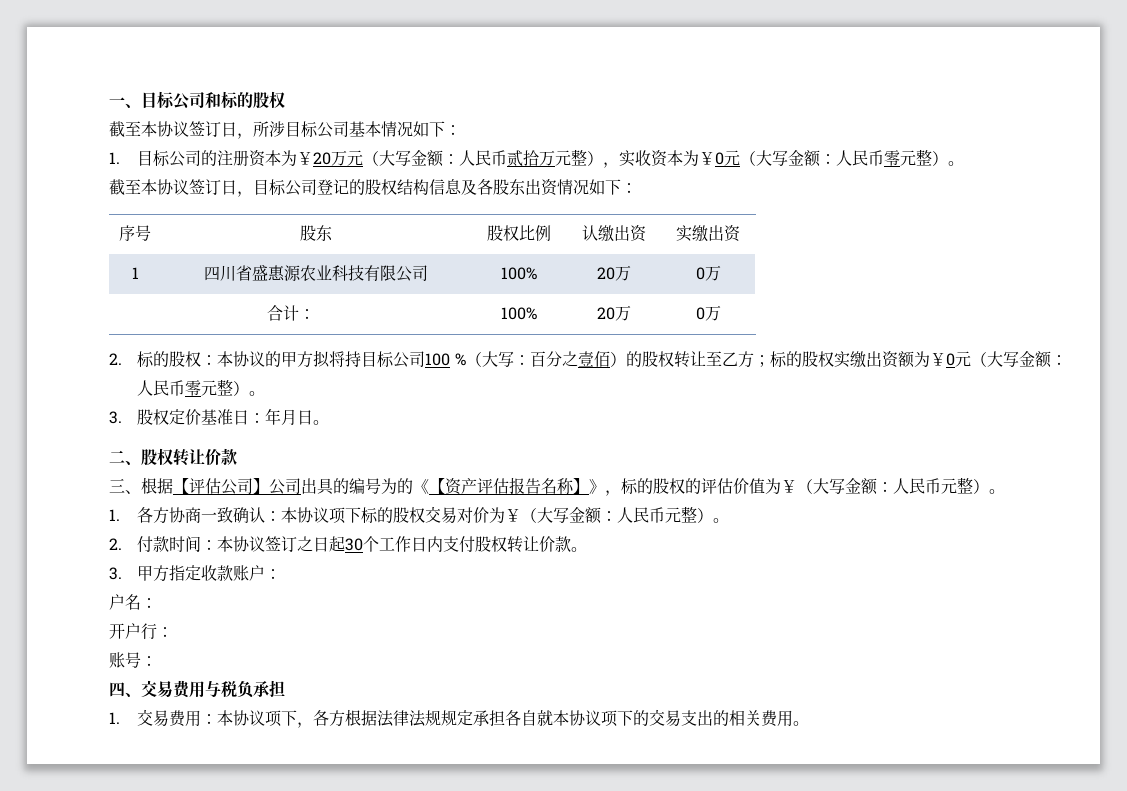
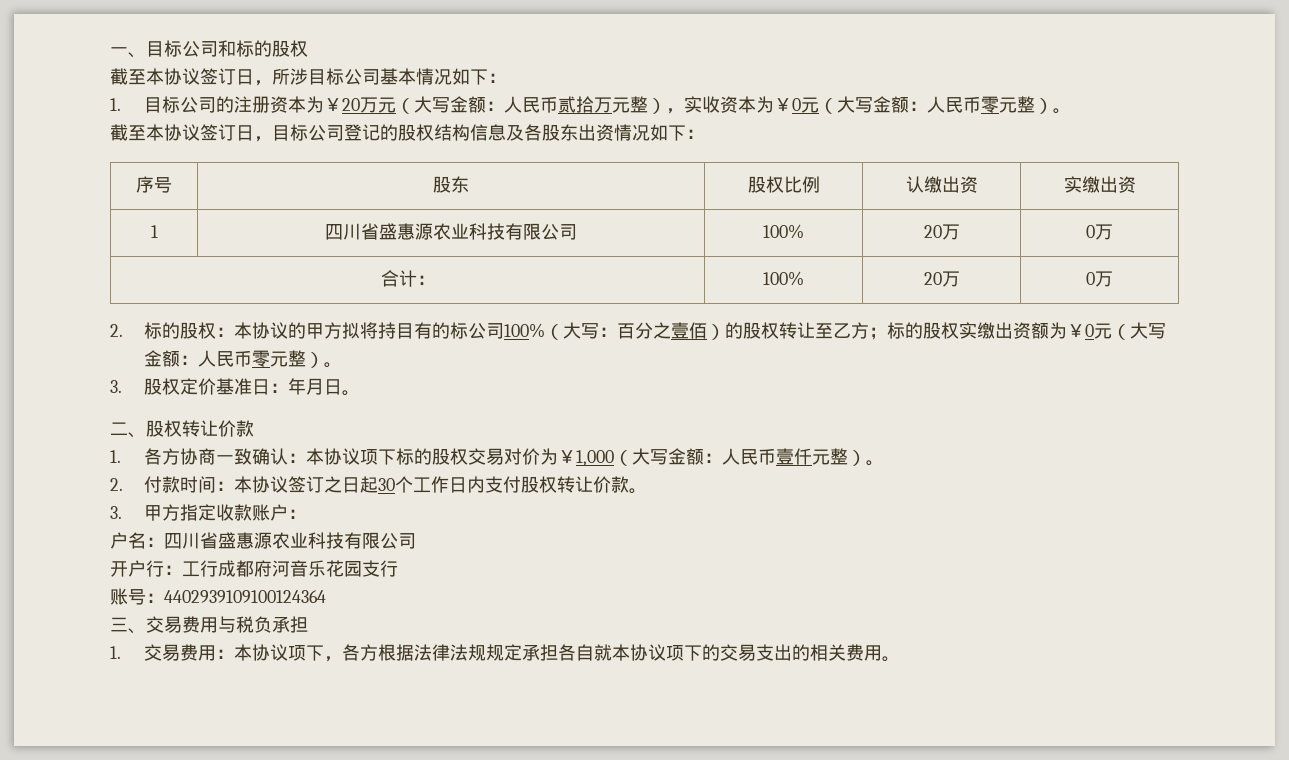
- 2.标的股权：本协议的甲方拟将持目标公司100 %（大写：百分之壹佰）的股权转让至乙方；标的股权实缴出资额为￥0元（大写金额：人民币零元整）。
+ 2.标的股权：本协议的甲方拟将持目有的标公司100%（大写：百分之壹佰）的股权转让至乙方；标的股权实缴出资额为￥0元（大写金额：人民币零元整）。
- 三、根据【评估公司】公司出具的编号为的《【资产评估报告名称】》，标的股权的评估价值为￥（大写金额：人民币元整）。
- 1.各方协商一致确认：本协议项下标的股权交易对价为￥（大写金额：人民币元整）。
+ 1.各方协商一致确认：本协议项下标的股权交易对价为￥1,000（大写金额：人民币壹仟元整）。
- 户名：
- 开户行：
+ 户名：四川省盛惠源农业科技有限公司
+ 开户行：工行成都府河音乐花园支行
- 账号：
- 四、交易费用与税负承担
+ 账号：4402939109100124364
+ 三、交易费用与税负承担

